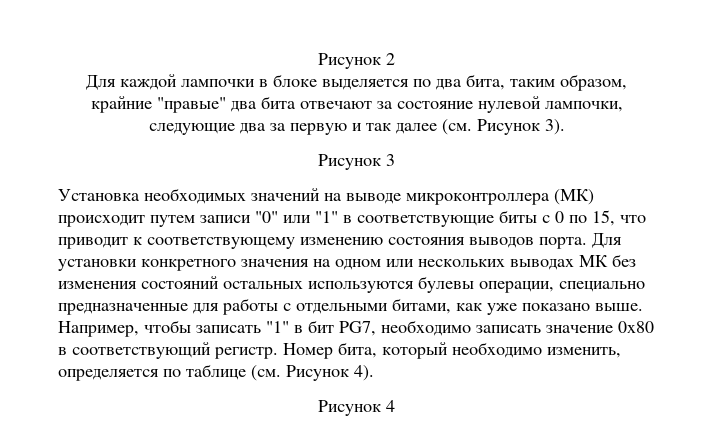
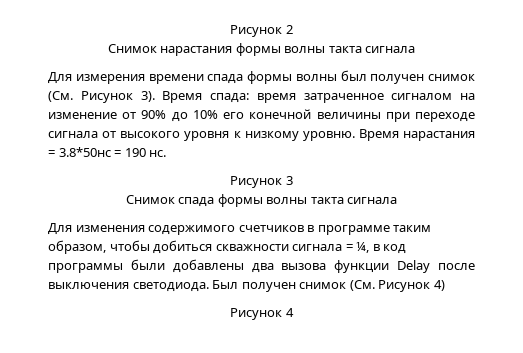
- Для каждой лампочки в блоке выделяется по два бита, таким образом, крайние "правые" два бита отвечают за состояние нулевой лампочки, следующие два за первую и так далее (см. Рисунок 3).
+ Снимок нарастания формы волны такта сигнала
+ Для измерения времени спада формы волны был получен снимок (См. Рисунок 3). Время спада: время затраченное сигналом на изменение от 90% до 10% его конечной величины при переходе сигнала от высокого уровня к низкому уровню. Время нарастания = 3.8*50нс = 190 нс.
  Рисунок 3
- Установка необходимых значений на выводе микроконтроллера (МК) происходит путем записи "0" или "1" в соответствующие биты с 0 по 15, что приводит к соответствующему изменению состояния выводов порта. Для установки конкретного значения на одном или нескольких выводах МК без изменения состояний остальных используются булевы операции, специально предназначенные для работы с отдельными битами, как уже показано выше. Например, чтобы записать "1" в бит PG7, необходимо записать значение 0х80 в соответствующий регистр. Номер бита, который необходимо изменить, определяется по таблице (см. Рисунок 4).
+ Снимок спада формы волны такта сигнала
+ Для изменения содержимого счетчиков в программе таким образом, чтобы добиться скважности сигнала = ¼, в код программы были добавлены два вызова функции Delay после выключения светодиода. Был получен снимок (См. Рисунок 4)

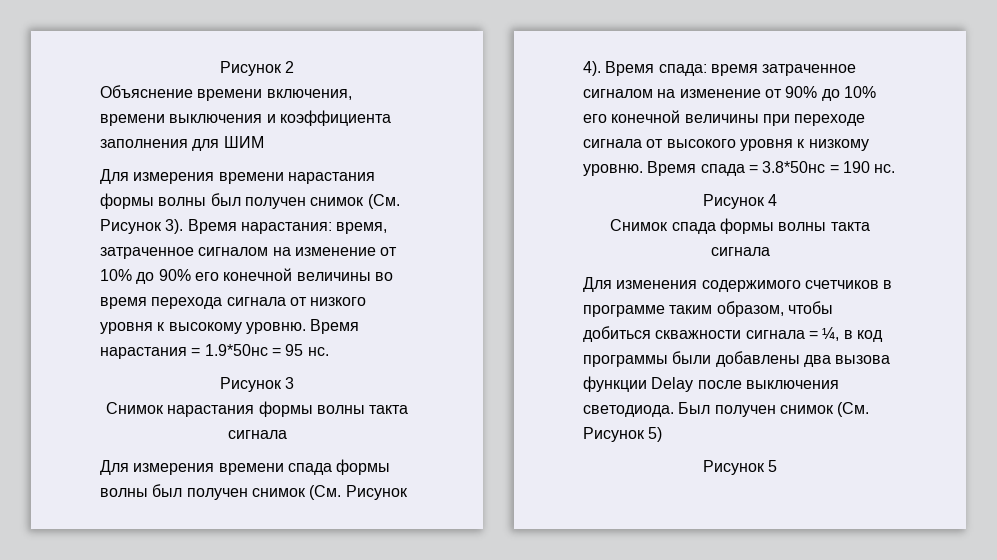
+ Объяснение времени включения, времени выключения и коэффициента заполнения для ШИМ
+ Для измерения времени нарастания формы волны был получен снимок (См. Рисунок 3). Время нарастания: время, затраченное сигналом на изменение от 10% до 90% его конечной величины во время перехода сигнала от низкого уровня к высокому уровню. Время нарастания = 1.9*50нс = 95 нс.
+ Рисунок 3
- Для измерения времени спада формы волны был получен снимок (См. Рисунок 3).
+ Для измерения времени спада формы волны был получен снимок (См. Рисунок 4).
- Время нарастания = 3.8*50нс = 190 нс.
+ Время спада = 3.8*50нс = 190 нс.
- Рисунок 3
+ Рисунок 4
- Был получен снимок (См. Рисунок 4)
- Рисунок 4
+ Был получен снимок (См. Рисунок 5)
+ Рисунок 5

